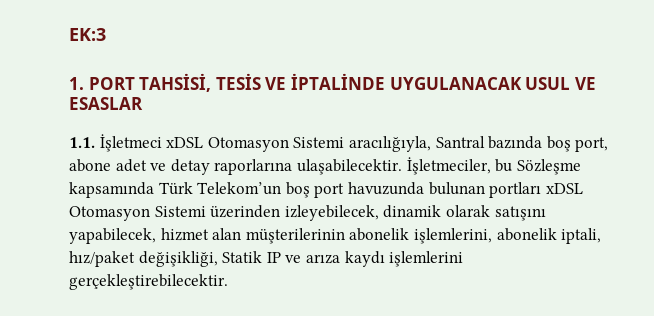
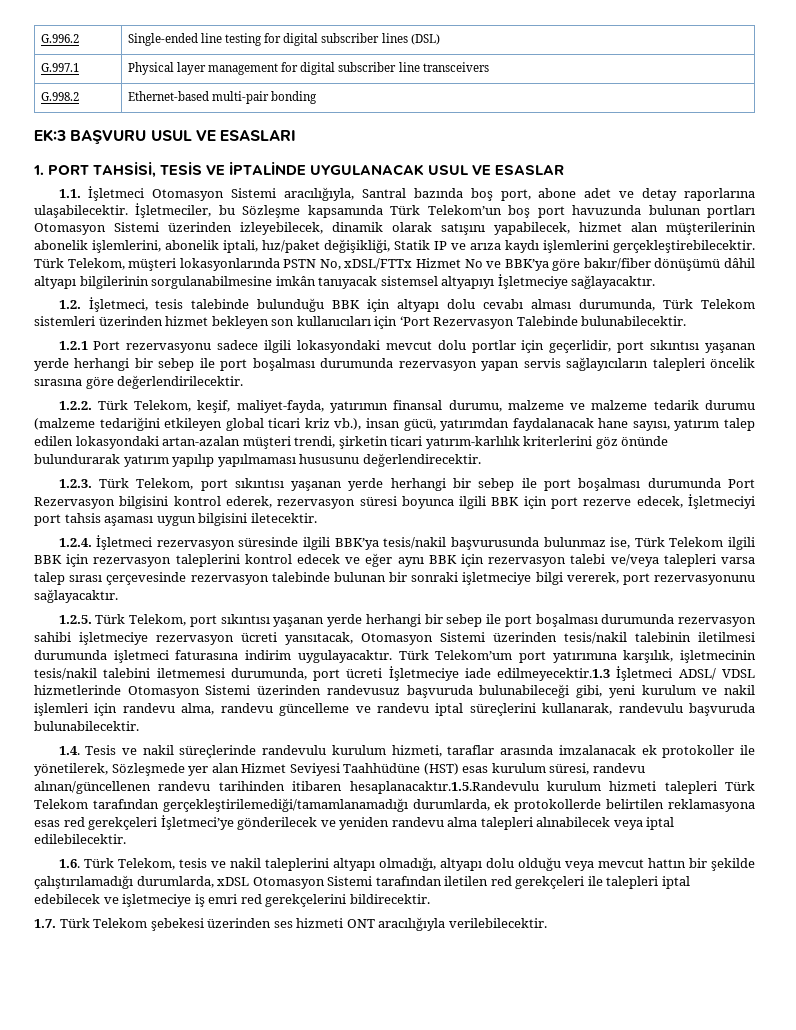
- EK:3
+ G.996.2 | Single-ended line testing for digital subscriber lines (DSL)
+ G.997.1 | Physical layer management for digital subscriber line transceivers
+ G.998.2 | Ethernet-based multi-pair bonding
+ EK:3 BAŞVURU USUL VE ESASLARI
- 1.1. İşletmeci xDSL Otomasyon Sistemi aracılığıyla, Santral bazında boş port, abone adet ve detay raporlarına ulaşabilecektir.
+ 1.1. İşletmeci Otomasyon Sistemi aracılığıyla, Santral bazında boş port, abone adet ve detay raporlarına ulaşabilecektir.
- İşletmeciler, bu Sözleşme kapsamında Türk Telekom’un boş port havuzunda bulunan portları xDSL Otomasyon Sistemi üzerinden izleyebilecek, dinamik olarak satışını yapabilecek, hizmet alan müşterilerinin abonelik işlemlerini, abonelik iptali, hız/paket değişikliği, Statik IP ve arıza kaydı işlemlerini gerçekleştirebilecektir.
+ İşletmeciler, bu Sözleşme kapsamında Türk Telekom’un boş port havuzunda bulunan portları Otomasyon Sistemi üzerinden izleyebilecek, dinamik olarak satışını yapabilecek, hizmet alan müşterilerinin abonelik işlemlerini, abonelik iptali, hız/paket değişikliği, Statik IP ve arıza kaydı işlemlerini gerçekleştirebilecektir.
+ Türk Telekom, müşteri lokasyonlarında PSTN No, xDSL/FTTx Hizmet No ve BBK’ya göre bakır/fiber dönüşümü dâhil altyapı bilgilerinin sorgulanabilmesine imkân tanıyacak sistemsel altyapıyı İşletmeciye sağlayacaktır.
+ 1.2. İşletmeci, tesis talebinde bulunduğu BBK için altyapı dolu cevabı alması durumunda, Türk Telekom sistemleri üzerinden hizmet bekleyen son kullanıcıları için ‘Port Rezervasyon Talebinde bulunabilecektir.
+ 1.2.1 Port rezervasyonu sadece ilgili lokasyondaki mevcut dolu portlar için geçerlidir, port sıkıntısı yaşanan yerde herhangi bir sebep ile port boşalması durumunda rezervasyon yapan servis sağlayıcıların talepleri öncelik sırasına göre değerlendirilecektir.
+ 1.2.2. Türk Telekom, keşif, maliyet-fayda, yatırımın finansal durumu, malzeme ve malzeme tedarik durumu (malzeme tedariğini etkileyen global ticari kriz vb.), insan gücü, yatırımdan faydalanacak hane sayısı, yatırım talep edilen lokasyondaki artan-azalan müşteri trendi, şirketin ticari yatırım-karlılık kriterlerini göz önünde bulundurarak yatırım yapılıp yapılmaması hususunu değerlendirecektir.
+ 1.2.3. Türk Telekom, port sıkıntısı yaşanan yerde herhangi bir sebep ile port boşalması durumunda Port Rezervasyon bilgisini kontrol ederek, rezervasyon süresi boyunca ilgili BBK için port rezerve edecek, İşletmeciyi port tahsis aşaması uygun bilgisini iletecektir.
+ 1.2.4. İşletmeci rezervasyon süresinde ilgili BBK’ya tesis/nakil başvurusunda bulunmaz ise, Türk Telekom ilgili BBK için rezervasyon taleplerini kontrol edecek ve eğer aynı BBK için rezervasyon talebi ve/veya talepleri varsa talep sırası çerçevesinde rezervasyon talebinde bulunan bir sonraki işletmeciye bilgi vererek, port rezervasyonunu sağlayacaktır.
+ 1.2.5. Türk Telekom, port sıkıntısı yaşanan yerde herhangi bir sebep ile port boşalması durumunda rezervasyon sahibi işletmeciye rezervasyon ücreti yansıtacak, Otomasyon Sistemi üzerinden tesis/nakil talebinin iletilmesi durumunda işletmeci faturasına indirim uygulayacaktır. Türk Telekom’um port yatırımına karşılık, işletmecinin tesis/nakil talebini iletmemesi durumunda, port ücreti İşletmeciye iade edilmeyecektir.1.3 İşletmeci ADSL/ VDSL hizmetlerinde Otomasyon Sistemi üzerinden randevusuz başvuruda bulunabileceği gibi, yeni kurulum ve nakil işlemleri için randevu alma, randevu güncelleme ve randevu iptal süreçlerini kullanarak, randevulu başvuruda bulunabilecektir.
+ 1.4. Tesis ve nakil süreçlerinde randevulu kurulum hizmeti, taraflar arasında imzalanacak ek protokoller ile yönetilerek, Sözleşmede yer alan Hizmet Seviyesi Taahhüdüne (HST) esas kurulum süresi, randevu alınan/güncellenen randevu tarihinden itibaren hesaplanacaktır.1.5.Randevulu kurulum hizmeti talepleri Türk Telekom tarafından gerçekleştirilemediği/tamamlanamadığı durumlarda, ek protokollerde belirtilen reklamasyona esas red gerekçeleri İşletmeci’ye gönderilecek ve yeniden randevu alma talepleri alınabilecek veya iptal edilebilecektir.
+ 1.6. Türk Telekom, tesis ve nakil taleplerini altyapı olmadığı, altyapı dolu olduğu veya mevcut hattın bir şekilde çalıştırılamadığı durumlarda, xDSL Otomasyon Sistemi tarafından iletilen red gerekçeleri ile talepleri iptal edebilecek ve işletmeciye iş emri red gerekçelerini bildirecektir.
+ 1.7. Türk Telekom şebekesi üzerinden ses hizmeti ONT aracılığıyla verilebilecektir.

